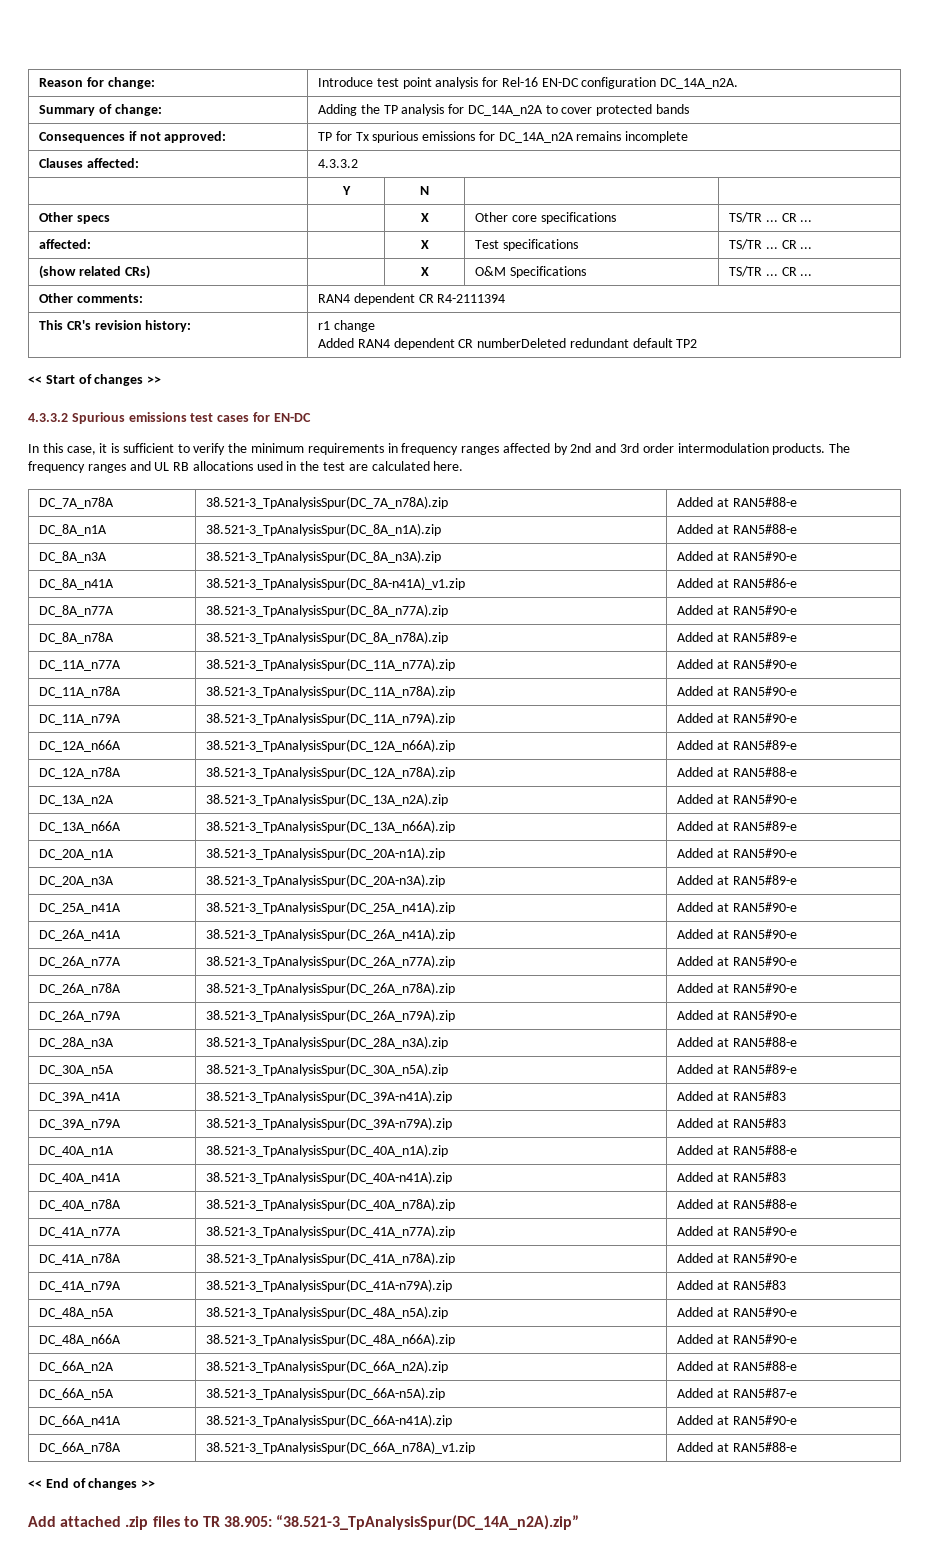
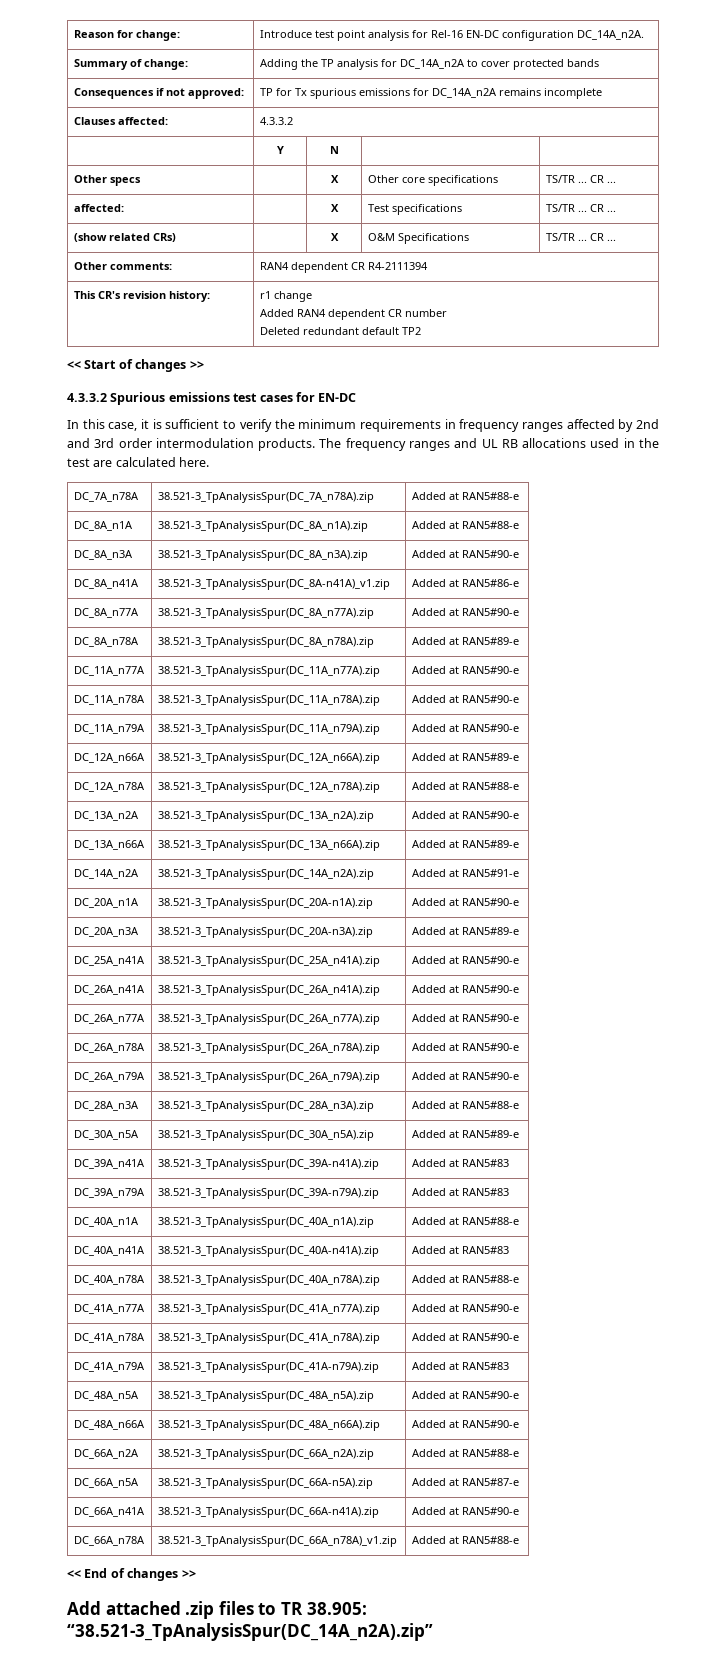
  This CR's revision history: | r1 change
- Added RAN4 dependent CR numberDeleted redundant default TP2
+ Added RAN4 dependent CR number
+ Deleted redundant default TP2
+ DC_14A_n2A | 38.521-3_TpAnalysisSpur(DC_14A_n2A).zip | Added at RAN5#91-e

